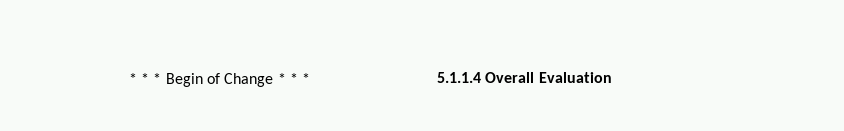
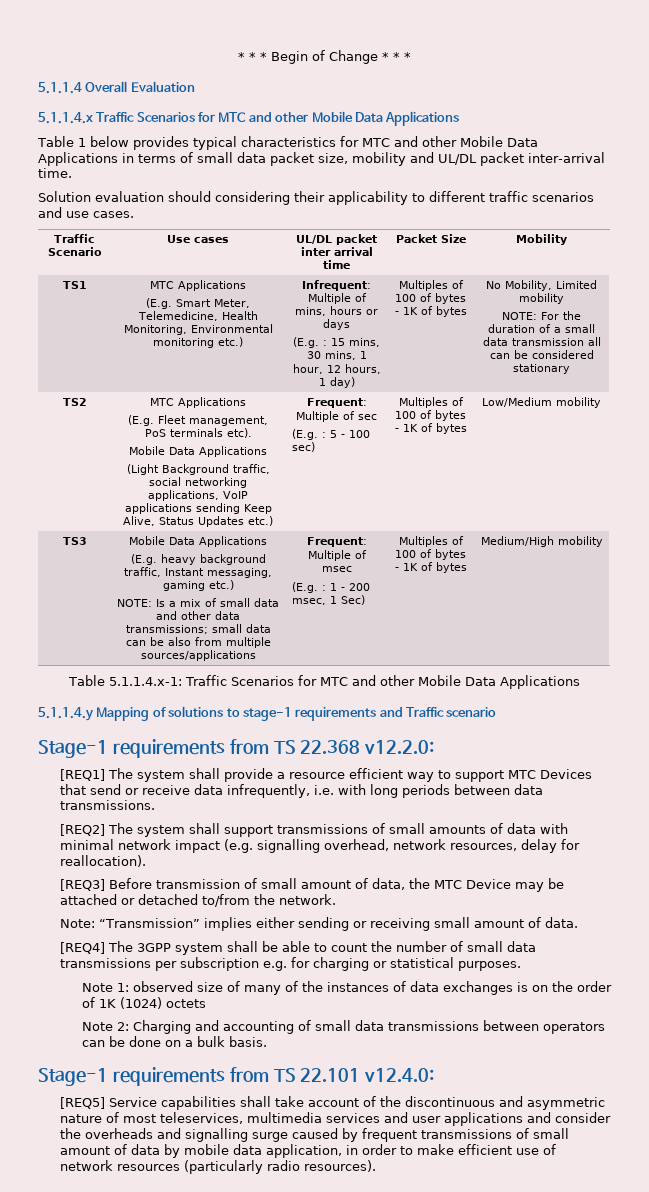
+ 5.1.1.4.x Traffic Scenarios for MTC and other Mobile Data Applications
+ Table 1 below provides typical characteristics for MTC and other Mobile Data Applications in terms of small data packet size, mobility and UL/DL packet inter-arrival time.
+ Solution evaluation should considering their applicability to different traffic scenarios and use cases.
+ Traffic Scenario | Use cases | UL/DL packet inter arrival time | Packet Size | Mobility
+ TS1 | MTC Applications
+ (E.g. Smart Meter, Telemedicine, Health Monitoring, Environmental monitoring etc.) | Infrequent: Multiple of mins, hours or days
+ (E.g. : 15 mins, 30 mins, 1 hour, 12 hours, 1 day) | Multiples of 100 of bytes - 1K of bytes | No Mobility, Limited mobility
+ NOTE: For the duration of a small data transmission all can be considered stationary
+ TS2 | MTC Applications
+ (E.g. Fleet management, PoS terminals etc).
+ Mobile Data Applications
+ (Light Background traffic, social networking applications, VoIP applications sending Keep Alive, Status Updates etc.) | Frequent: Multiple of sec
+ (E.g. : 5 - 100 sec) | Multiples of 100 of bytes - 1K of bytes | Low/Medium mobility
+ TS3 | Mobile Data Applications
+ (E.g. heavy background traffic, Instant messaging, gaming etc.)
+ NOTE: Is a mix of small data and other data transmissions; small data can be also from multiple sources/applications | Frequent: Multiple of msec
+ (E.g. : 1 - 200 msec, 1 Sec) | Multiples of 100 of bytes - 1K of bytes | Medium/High mobility
+ Table 5.1.1.4.x-1: Traffic Scenarios for MTC and other Mobile Data Applications
+ 5.1.1.4.y Mapping of solutions to stage-1 requirements and Traffic scenario
+ Stage-1 requirements from TS 22.368 v12.2.0:
+ [REQ1] The system shall provide a resource efficient way to support MTC Devices that send or receive data infrequently, i.e. with long periods between data transmissions.
+ [REQ2] The system shall support transmissions of small amounts of data with minimal network impact (e.g. signalling overhead, network resources, delay for reallocation).
+ [REQ3] Before transmission of small amount of data, the MTC Device may be attached or detached to/from the network.
+ Note: “Transmission” implies either sending or receiving small amount of data.
+ [REQ4] The 3GPP system shall be able to count the number of small data transmissions per subscription e.g. for charging or statistical purposes.
+ Note 1: observed size of many of the instances of data exchanges is on the order of 1K (1024) octets
+ Note 2: Charging and accounting of small data transmissions between operators can be done on a bulk basis.
+ Stage-1 requirements from TS 22.101 v12.4.0:
+ [REQ5] Service capabilities shall take account of the discontinuous and asymmetric nature of most teleservices, multimedia services and user applications and consider the overheads and signalling surge caused by frequent transmissions of small amount of data by mobile data application, in order to make efficient use of network resources (particularly radio resources).

